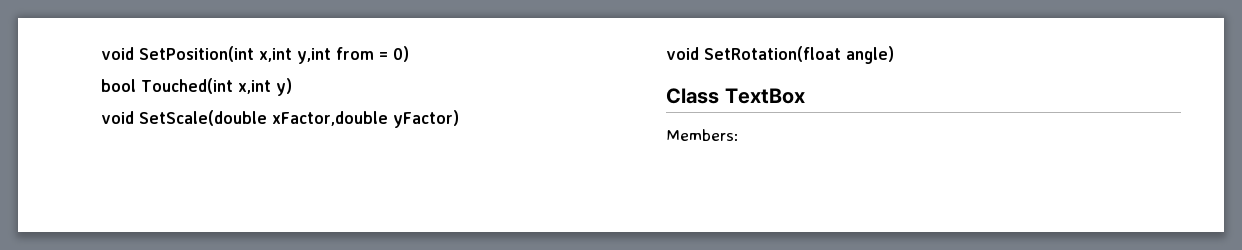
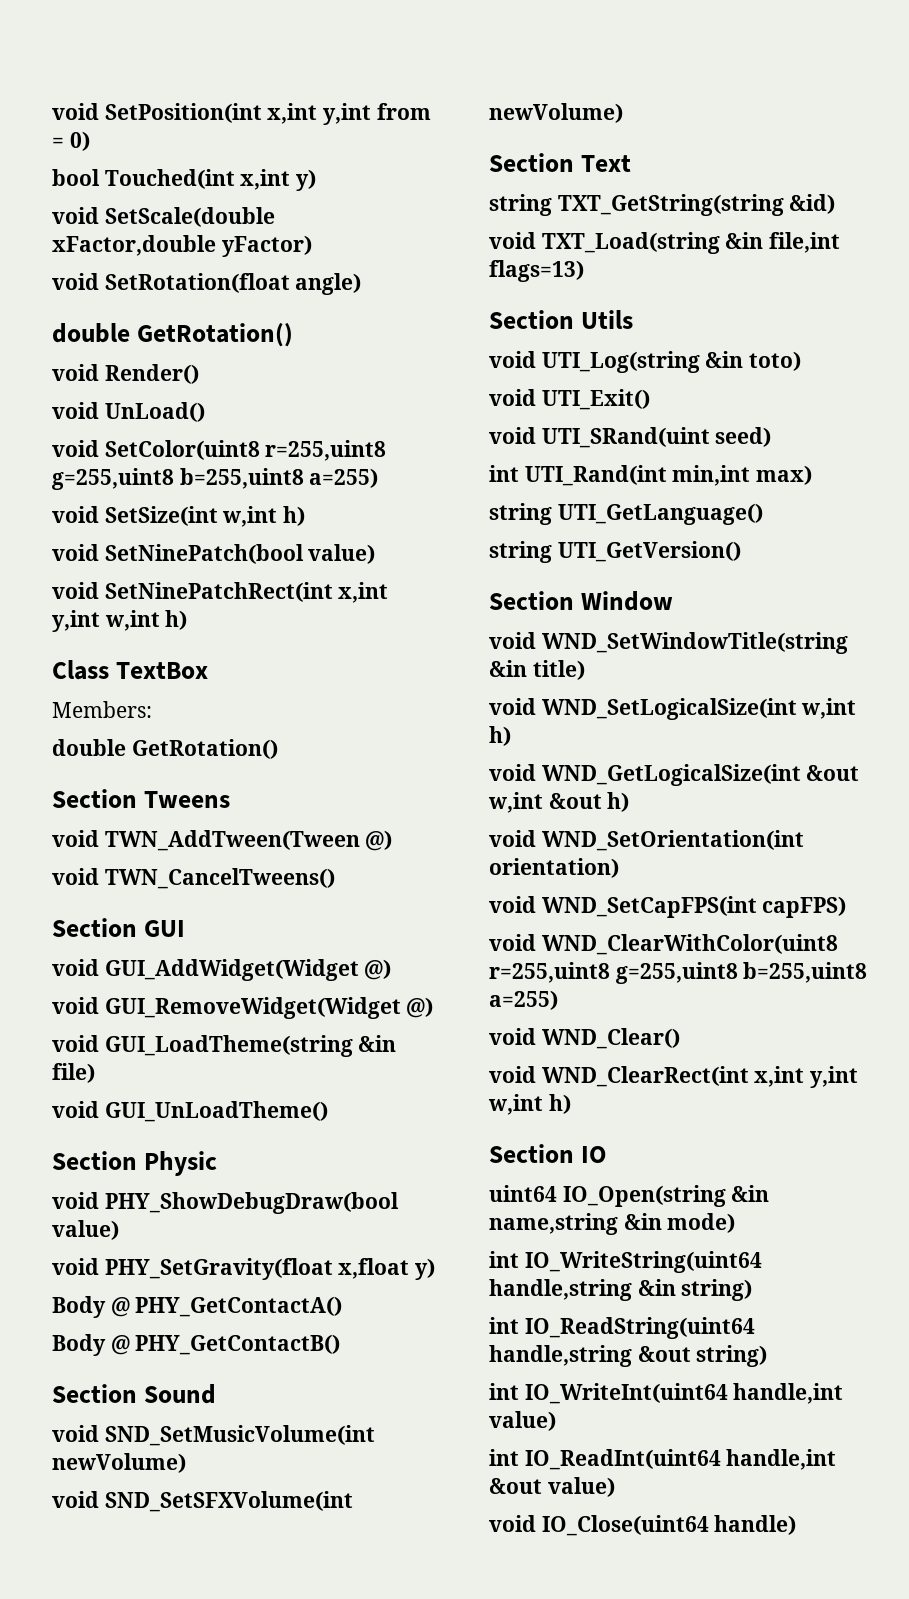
  void SetRotation(float angle)
+ double GetRotation()
+ void Render()
+ void UnLoad()
+ void SetColor(uint8 r=255,uint8 g=255,uint8 b=255,uint8 a=255)
+ void SetSize(int w,int h)
+ void SetNinePatch(bool value)
+ void SetNinePatchRect(int x,int y,int w,int h)
  Class TextBox
  Members:
+ double GetRotation()
+ Section Tweens
+ void TWN_AddTween(Tween @)
+ void TWN_CancelTweens()
+ Section GUI
+ void GUI_AddWidget(Widget @)
+ void GUI_RemoveWidget(Widget @)
+ void GUI_LoadTheme(string &in file)
+ void GUI_UnLoadTheme()
+ Section Physic
+ void PHY_ShowDebugDraw(bool value)
+ void PHY_SetGravity(float x,float y)
+ Body @ PHY_GetContactA()
+ Body @ PHY_GetContactB()
+ Section Sound
+ void SND_SetMusicVolume(int newVolume)
+ void SND_SetSFXVolume(int newVolume)
+ Section Text
+ string TXT_GetString(string &id)
+ void TXT_Load(string &in file,int flags=13)
+ Section Utils
+ void UTI_Log(string &in toto)
+ void UTI_Exit()
+ void UTI_SRand(uint seed)
+ int UTI_Rand(int min,int max)
+ string UTI_GetLanguage()
+ string UTI_GetVersion()
+ Section Window
+ void WND_SetWindowTitle(string &in title)
+ void WND_SetLogicalSize(int w,int h)
+ void WND_GetLogicalSize(int &out w,int &out h)
+ void WND_SetOrientation(int orientation)
+ void WND_SetCapFPS(int capFPS)
+ void WND_ClearWithColor(uint8 r=255,uint8 g=255,uint8 b=255,uint8 a=255)
+ void WND_Clear()
+ void WND_ClearRect(int x,int y,int w,int h)
+ Section IO
+ uint64 IO_Open(string &in name,string &in mode)
+ int IO_WriteString(uint64 handle,string &in string)
+ int IO_ReadString(uint64 handle,string &out string)
+ int IO_WriteInt(uint64 handle,int value)
+ int IO_ReadInt(uint64 handle,int &out value)
+ void IO_Close(uint64 handle)

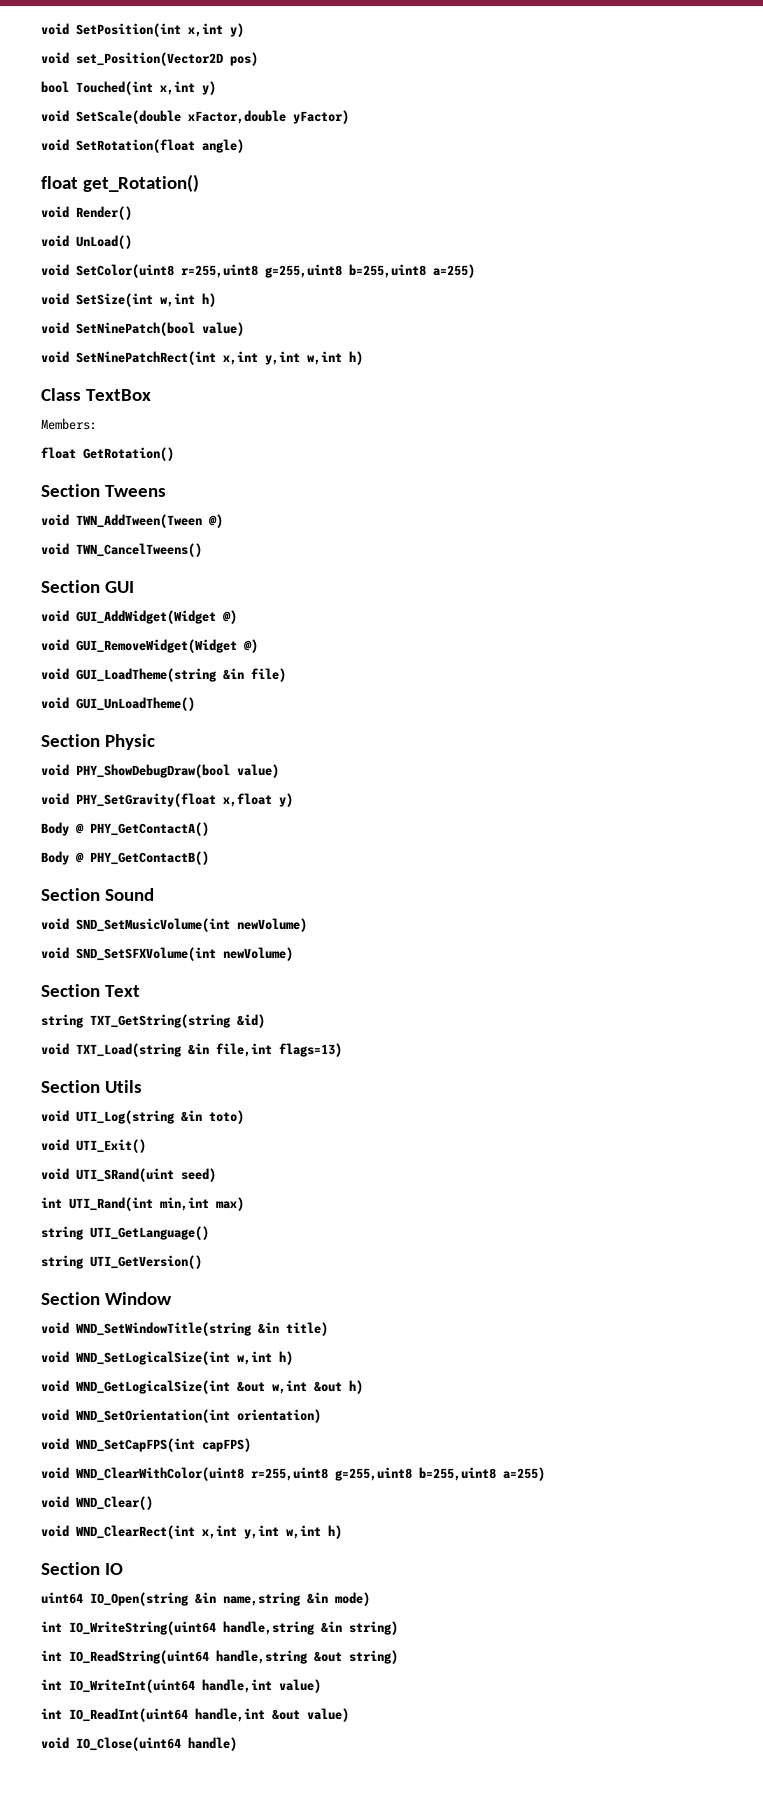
- void SetPosition(int x,int y,int from = 0)
+ void SetPosition(int x,int y)
+ void set_Position(Vector2D pos)
  void SetRotation(float angle)
- double GetRotation()
+ float get_Rotation()
  Members:
- double GetRotation()
+ float GetRotation()

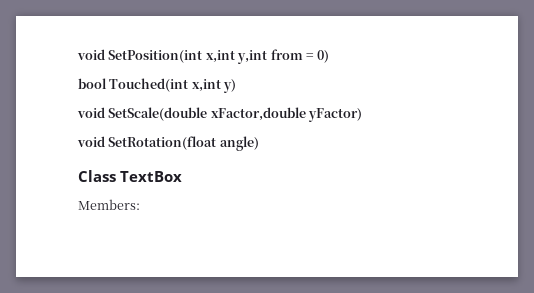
- void SetPosition(int x,int y)
- void set_Position(Vector2D pos)
+ void SetPosition(int x,int y,int from = 0)
- float get_Rotation()
- void Render()
- void UnLoad()
- void SetColor(uint8 r=255,uint8 g=255,uint8 b=255,uint8 a=255)
- void SetSize(int w,int h)
- void SetNinePatch(bool value)
- void SetNinePatchRect(int x,int y,int w,int h)
  Class TextBox
  Members:
- float GetRotation()
- Section Tweens
- void TWN_AddTween(Tween @)
- void TWN_CancelTweens()
- Section GUI
- void GUI_AddWidget(Widget @)
- void GUI_RemoveWidget(Widget @)
- void GUI_LoadTheme(string &in file)
- void GUI_UnLoadTheme()
- Section Physic
- void PHY_ShowDebugDraw(bool value)
- void PHY_SetGravity(float x,float y)
- Body @ PHY_GetContactA()
- Body @ PHY_GetContactB()
- Section Sound
- void SND_SetMusicVolume(int newVolume)
- void SND_SetSFXVolume(int newVolume)
- Section Text
- string TXT_GetString(string &id)
- void TXT_Load(string &in file,int flags=13)
- Section Utils
- void UTI_Log(string &in toto)
- void UTI_Exit()
- void UTI_SRand(uint seed)
- int UTI_Rand(int min,int max)
- string UTI_GetLanguage()
- string UTI_GetVersion()
- Section Window
- void WND_SetWindowTitle(string &in title)
- void WND_SetLogicalSize(int w,int h)
- void WND_GetLogicalSize(int &out w,int &out h)
- void WND_SetOrientation(int orientation)
- void WND_SetCapFPS(int capFPS)
- void WND_ClearWithColor(uint8 r=255,uint8 g=255,uint8 b=255,uint8 a=255)
- void WND_Clear()
- void WND_ClearRect(int x,int y,int w,int h)
- Section IO
- uint64 IO_Open(string &in name,string &in mode)
- int IO_WriteString(uint64 handle,string &in string)
- int IO_ReadString(uint64 handle,string &out string)
- int IO_WriteInt(uint64 handle,int value)
- int IO_ReadInt(uint64 handle,int &out value)
- void IO_Close(uint64 handle)

